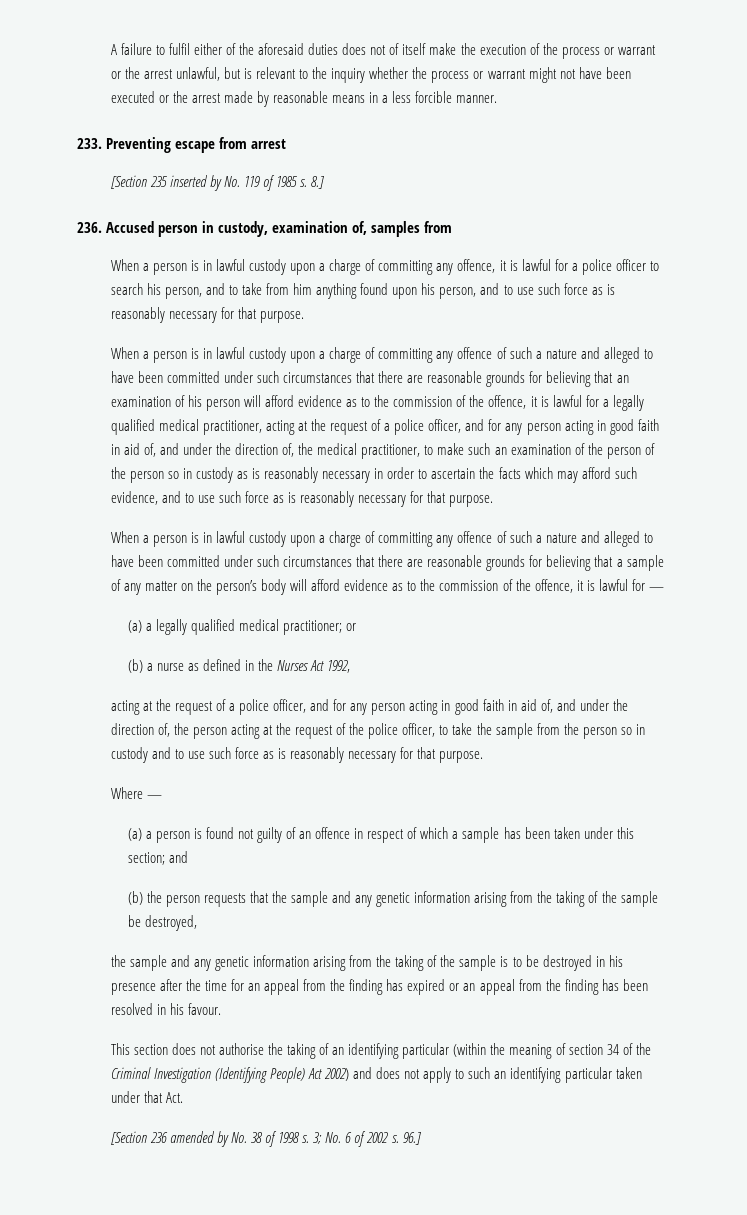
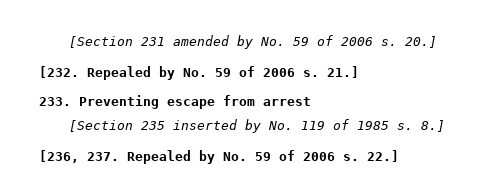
- A failure to fulfil either of the aforesaid duties does not of itself make the execution of the process or warrant or the arrest unlawful, but is relevant to the inquiry whether the process or warrant might not have been executed or the arrest made by reasonable means in a less forcible manner.
+ [Section 231 amended by No. 59 of 2006 s. 20.]
+ [232. Repealed by No. 59 of 2006 s. 21.]
- 236. Accused person in custody, examination of, samples from
- When a person is in lawful custody upon a charge of committing any offence, it is lawful for a police officer to search his person, and to take from him anything found upon his person, and to use such force as is reasonably necessary for that purpose.
- When a person is in lawful custody upon a charge of committing any offence of such a nature and alleged to have been committed under such circumstances that there are reasonable grounds for believing that an examination of his person will afford evidence as to the commission of the offence, it is lawful for a legally qualified medical practitioner, acting at the request of a police officer, and for any person acting in good faith in aid of, and under the direction of, the medical practitioner, to make such an examination of the person of the person so in custody as is reasonably necessary in order to ascertain the facts which may afford such evidence, and to use such force as is reasonably necessary for that purpose.
- When a person is in lawful custody upon a charge of committing any offence of such a nature and alleged to have been committed under such circumstances that there are reasonable grounds for believing that a sample of any matter on the person’s body will afford evidence as to the commission of the offence, it is lawful for —
- (a) a legally qualified medical practitioner; or
- (b) a nurse as defined in the Nurses Act 1992,
- acting at the request of a police officer, and for any person acting in good faith in aid of, and under the direction of, the person acting at the request of the police officer, to take the sample from the person so in custody and to use such force as is reasonably necessary for that purpose.
- Where —
- (a) a person is found not guilty of an offence in respect of which a sample has been taken under this section; and
- (b) the person requests that the sample and any genetic information arising from the taking of the sample be destroyed,
- the sample and any genetic information arising from the taking of the sample is to be destroyed in his presence after the time for an appeal from the finding has expired or an appeal from the finding has been resolved in his favour.
- This section does not authorise the taking of an identifying particular (within the meaning of section 34 of the Criminal Investigation (Identifying People) Act 2002) and does not apply to such an identifying particular taken under that Act.
- [Section 236 amended by No. 38 of 1998 s. 3; No. 6 of 2002 s. 96.]
+ [236, 237. Repealed by No. 59 of 2006 s. 22.]

